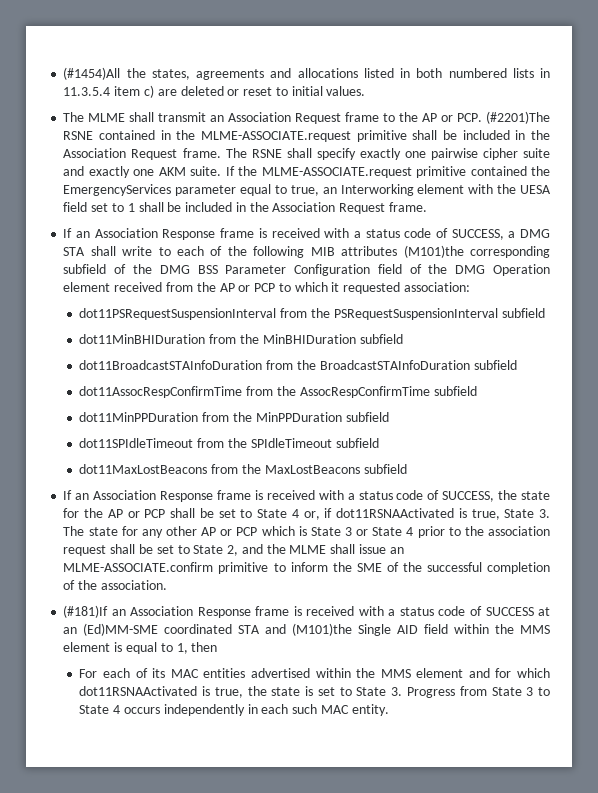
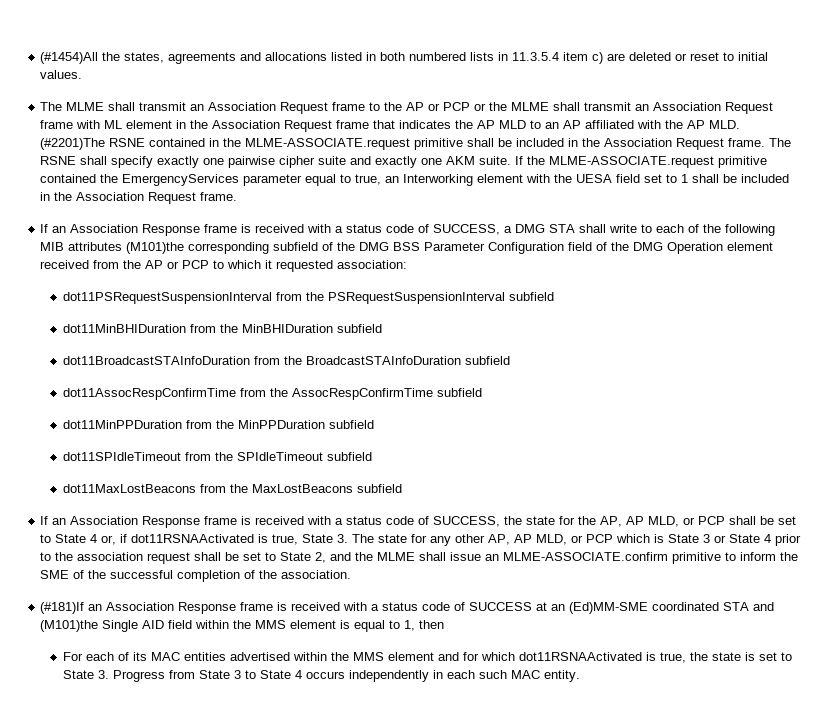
- The MLME shall transmit an Association Request frame to the AP or PCP. (#2201)The RSNE contained in the MLME-ASSOCIATE.request primitive shall be included in the Association Request frame.
+ The MLME shall transmit an Association Request frame to the AP or PCP or the MLME shall transmit an Association Request frame with ML element in the Association Request frame that indicates the AP MLD to an AP affiliated with the AP MLD. (#2201)The RSNE contained in the MLME-ASSOCIATE.request primitive shall be included in the Association Request frame.
- If an Association Response frame is received with a status code of SUCCESS, the state for the AP or PCP shall be set to State 4 or, if dot11RSNAActivated is true, State 3. The state for any other AP or PCP which is State 3 or State 4 prior to the association request shall be set to State 2, and the MLME shall issue an MLME-ASSOCIATE.confirm primitive to inform the SME of the successful completion of the association.
+ If an Association Response frame is received with a status code of SUCCESS, the state for the AP, AP MLD, or PCP shall be set to State 4 or, if dot11RSNAActivated is true, State 3. The state for any other AP, AP MLD, or PCP which is State 3 or State 4 prior to the association request shall be set to State 2, and the MLME shall issue an MLME-ASSOCIATE.confirm primitive to inform the SME of the successful completion of the association.

